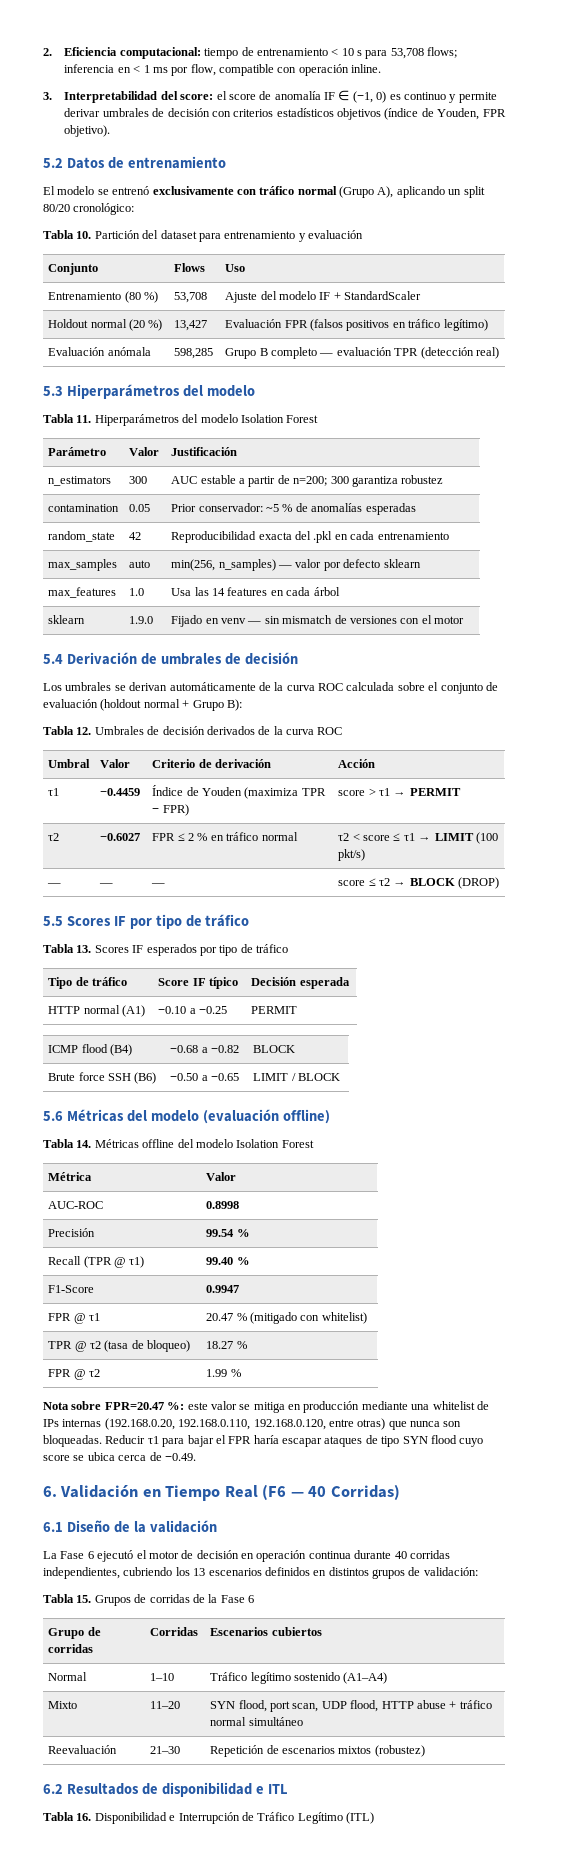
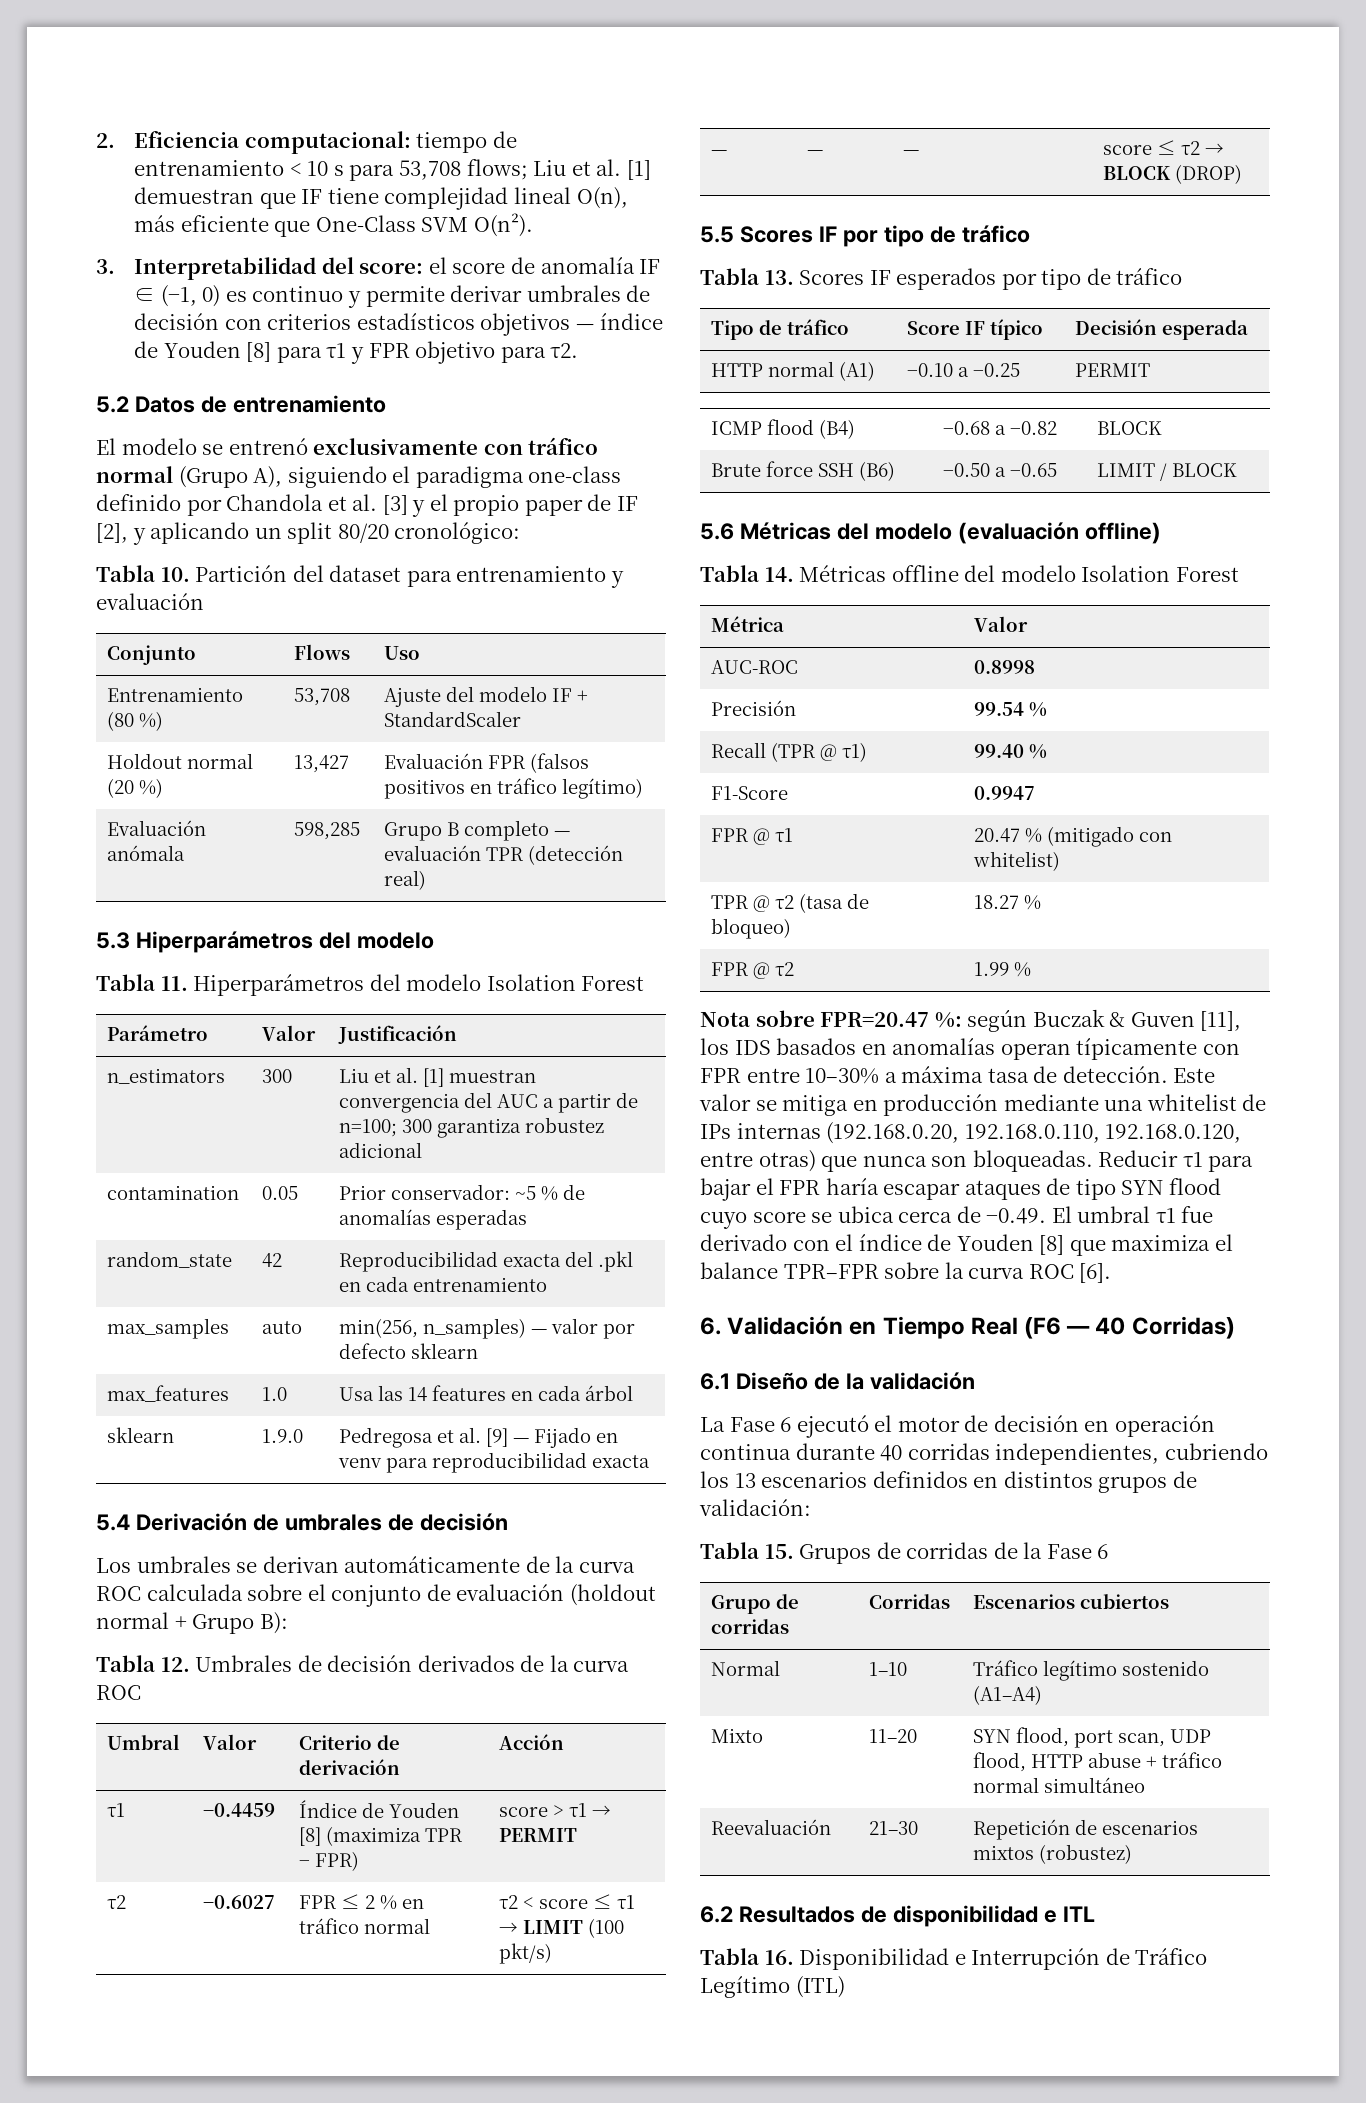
- 2. Eficiencia computacional: tiempo de entrenamiento < 10 s para 53,708 flows; inferencia en < 1 ms por flow, compatible con operación inline.
+ 2. Eficiencia computacional: tiempo de entrenamiento < 10 s para 53,708 flows; Liu et al. [1] demuestran que IF tiene complejidad lineal O(n), más eficiente que One-Class SVM O(n²).
- 3. Interpretabilidad del score: el score de anomalía IF ∈ (−1, 0) es continuo y permite derivar umbrales de decisión con criterios estadísticos objetivos (índice de Youden, FPR objetivo).
+ 3. Interpretabilidad del score: el score de anomalía IF ∈ (−1, 0) es continuo y permite derivar umbrales de decisión con criterios estadísticos objetivos — índice de Youden [8] para τ1 y FPR objetivo para τ2.
- El modelo se entrenó exclusivamente con tráfico normal (Grupo A), aplicando un split 80/20 cronológico:
+ El modelo se entrenó exclusivamente con tráfico normal (Grupo A), siguiendo el paradigma one-class definido por Chandola et al. [3] y el propio paper de IF [2], y aplicando un split 80/20 cronológico:
- n_estimators | 300 | AUC estable a partir de n=200; 300 garantiza robustez
+ n_estimators | 300 | Liu et al. [1] muestran convergencia del AUC a partir de n=100; 300 garantiza robustez adicional
- sklearn | 1.9.0 | Fijado en venv — sin mismatch de versiones con el motor
+ sklearn | 1.9.0 | Pedregosa et al. [9] — Fijado en venv para reproducibilidad exacta
- τ1 | −0.4459 | Índice de Youden (maximiza TPR − FPR) | score > τ1 → PERMIT
+ τ1 | −0.4459 | Índice de Youden [8] (maximiza TPR − FPR) | score > τ1 → PERMIT
- Nota sobre FPR=20.47 %: este valor se mitiga en producción mediante una whitelist de IPs internas (192.168.0.20, 192.168.0.110, 192.168.0.120, entre otras) que nunca son bloqueadas.
+ Nota sobre FPR=20.47 %: según Buczak & Guven [11], los IDS basados en anomalías operan típicamente con FPR entre 10–30% a máxima tasa de detección. Este valor se mitiga en producción mediante una whitelist de IPs internas (192.168.0.20, 192.168.0.110, 192.168.0.120, entre otras) que nunca son bloqueadas.
- Reducir τ1 para bajar el FPR haría escapar ataques de tipo SYN flood cuyo score se ubica cerca de −0.49.
+ Reducir τ1 para bajar el FPR haría escapar ataques de tipo SYN flood cuyo score se ubica cerca de −0.49. El umbral τ1 fue derivado con el índice de Youden [8] que maximiza el balance TPR–FPR sobre la curva ROC [6].

